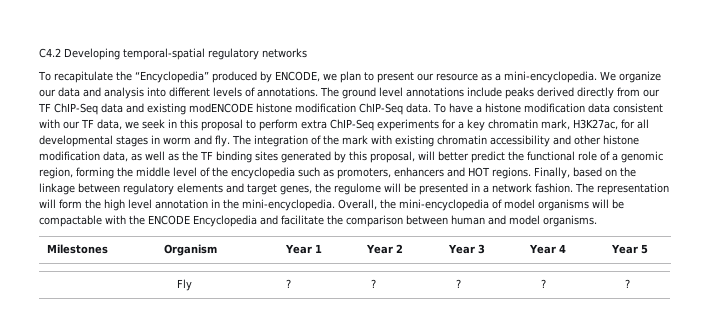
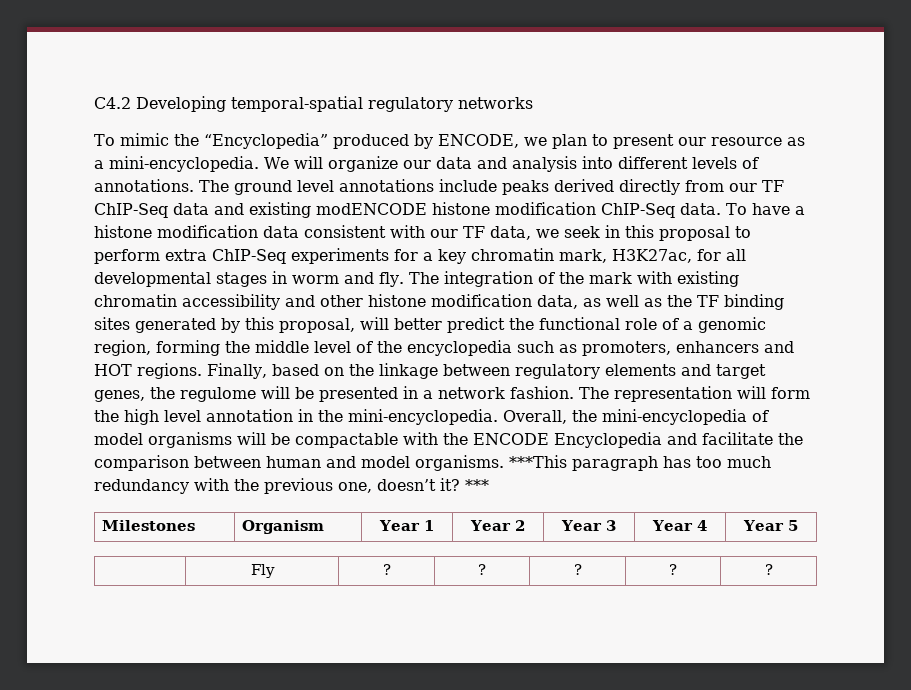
- To recapitulate the “Encyclopedia” produced by ENCODE, we plan to present our resource as a mini-encyclopedia.
+ To mimic the “Encyclopedia” produced by ENCODE, we plan to present our resource as a mini-encyclopedia.
- We organize our data and analysis into different levels of annotations.
+ We will organize our data and analysis into different levels of annotations.
+ ***This paragraph has too much redundancy with the previous one, doesn’t it? ***

